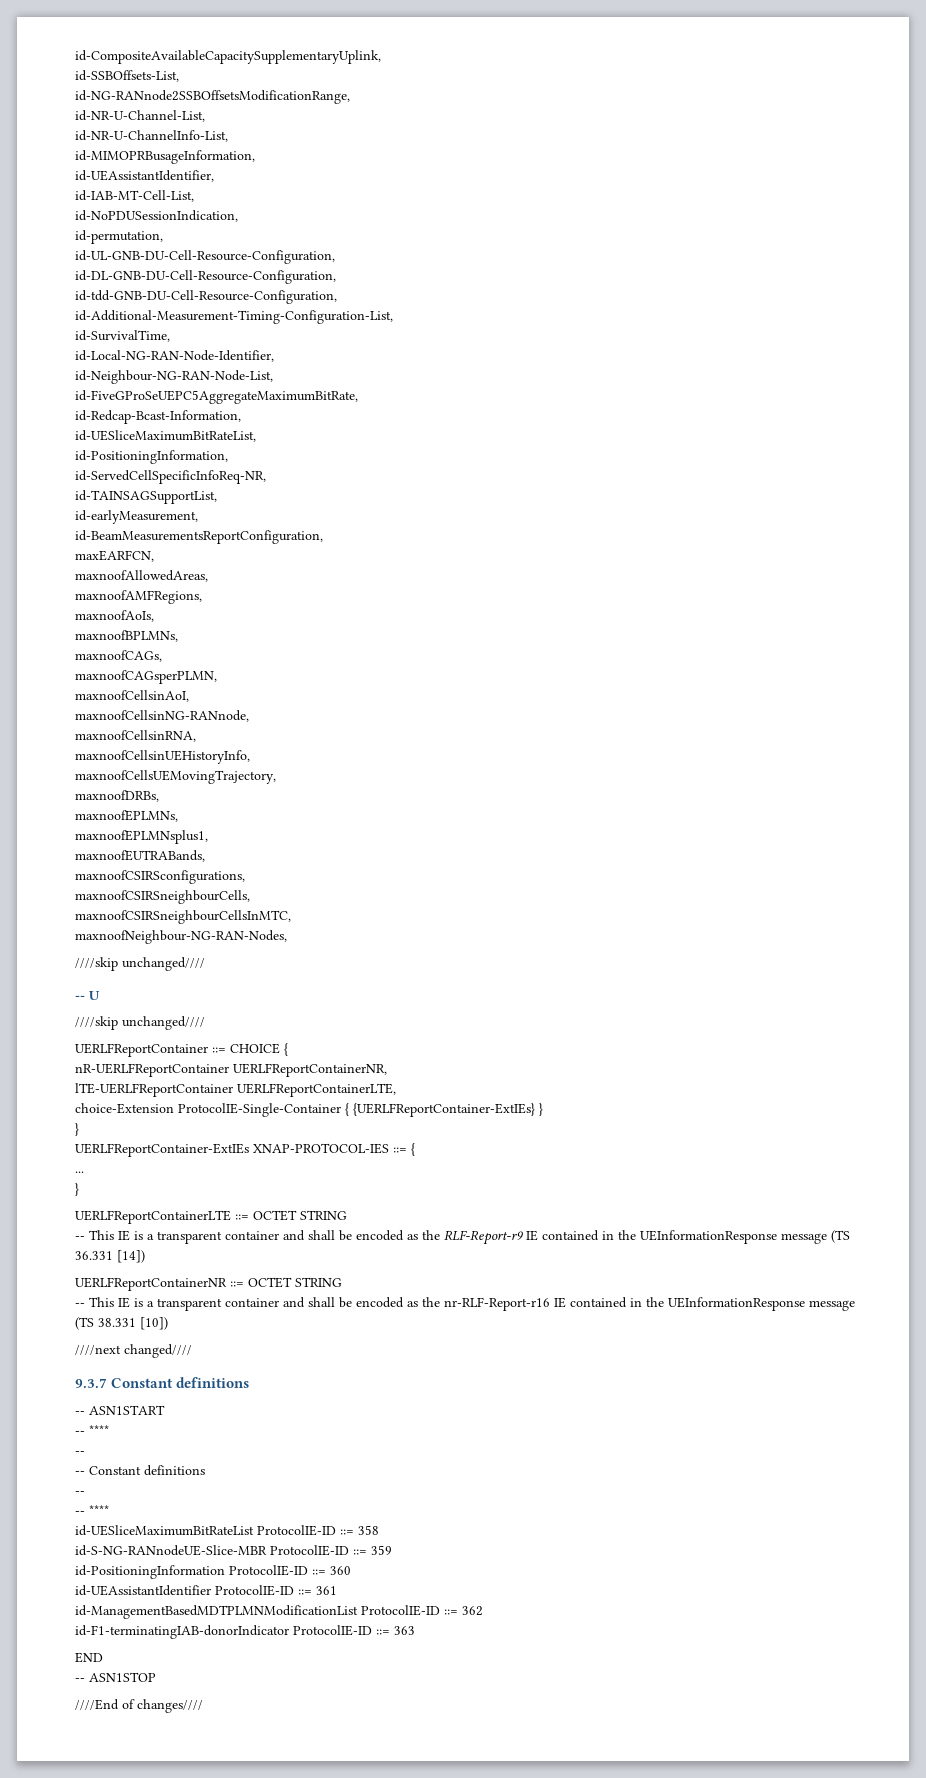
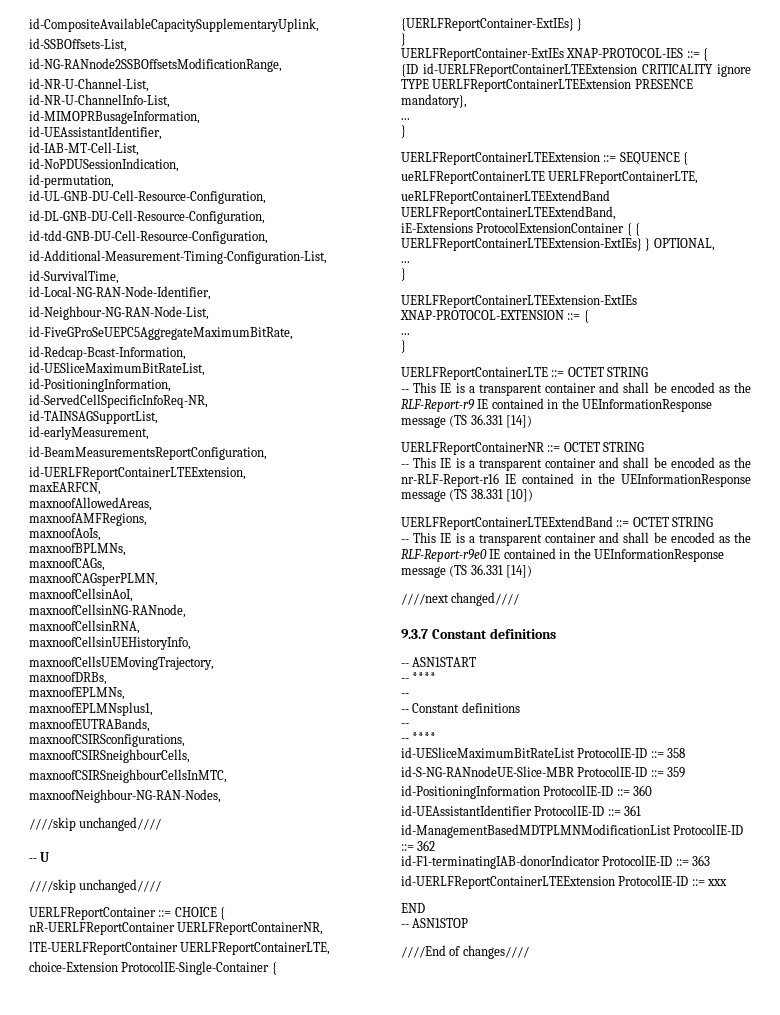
+ id-UERLFReportContainerLTEExtension,
+ {ID id-UERLFReportContainerLTEExtension CRITICALITY ignore TYPE UERLFReportContainerLTEExtension PRESENCE mandatory},
+ ...
+ }
+ UERLFReportContainerLTEExtension ::= SEQUENCE {
+ ueRLFReportContainerLTE UERLFReportContainerLTE,
+ ueRLFReportContainerLTEExtendBand UERLFReportContainerLTEExtendBand,
+ iE-Extensions ProtocolExtensionContainer { { UERLFReportContainerLTEExtension-ExtIEs} } OPTIONAL,
+ ...
+ }
+ UERLFReportContainerLTEExtension-ExtIEs XNAP-PROTOCOL-EXTENSION ::= {
+ UERLFReportContainerLTEExtendBand ::= OCTET STRING
+ -- This IE is a transparent container and shall be encoded as the RLF-Report-r9e0 IE contained in the UEInformationResponse message (TS 36.331 [14])
+ id-UERLFReportContainerLTEExtension ProtocolIE-ID ::= xxx

